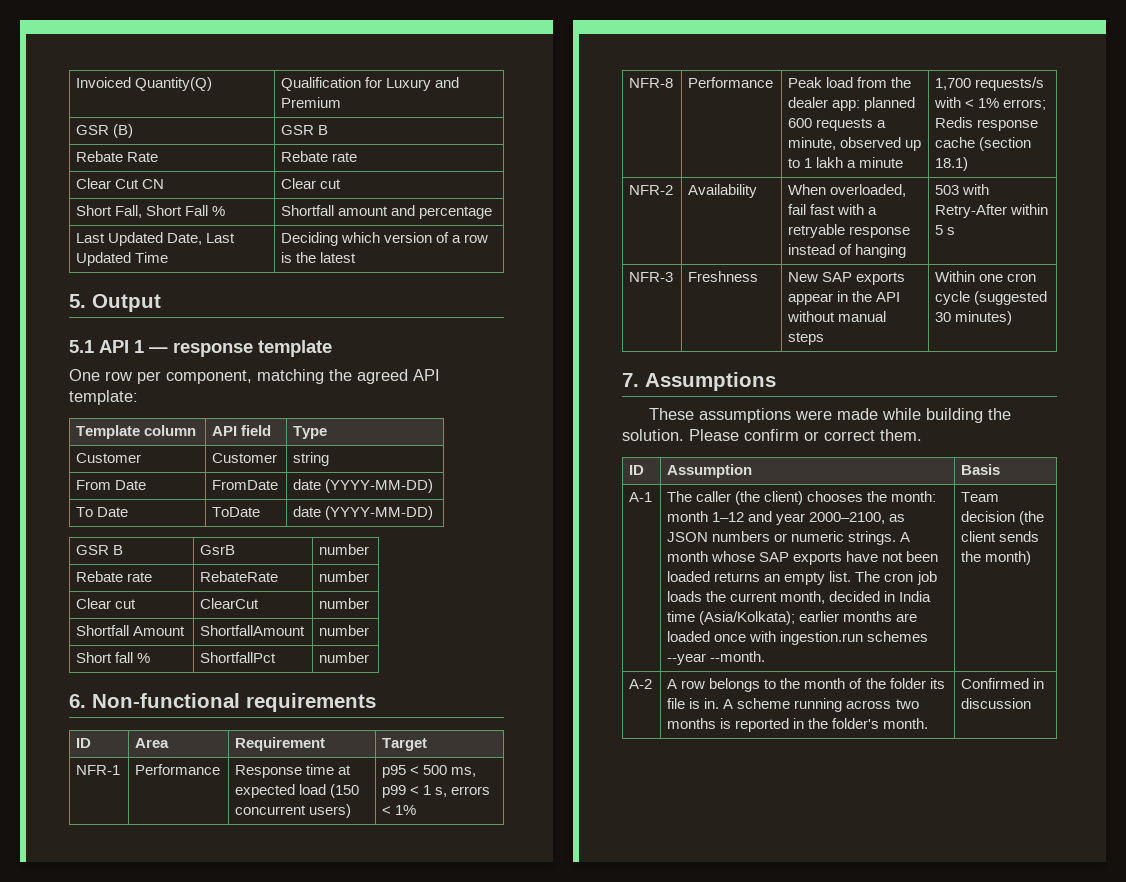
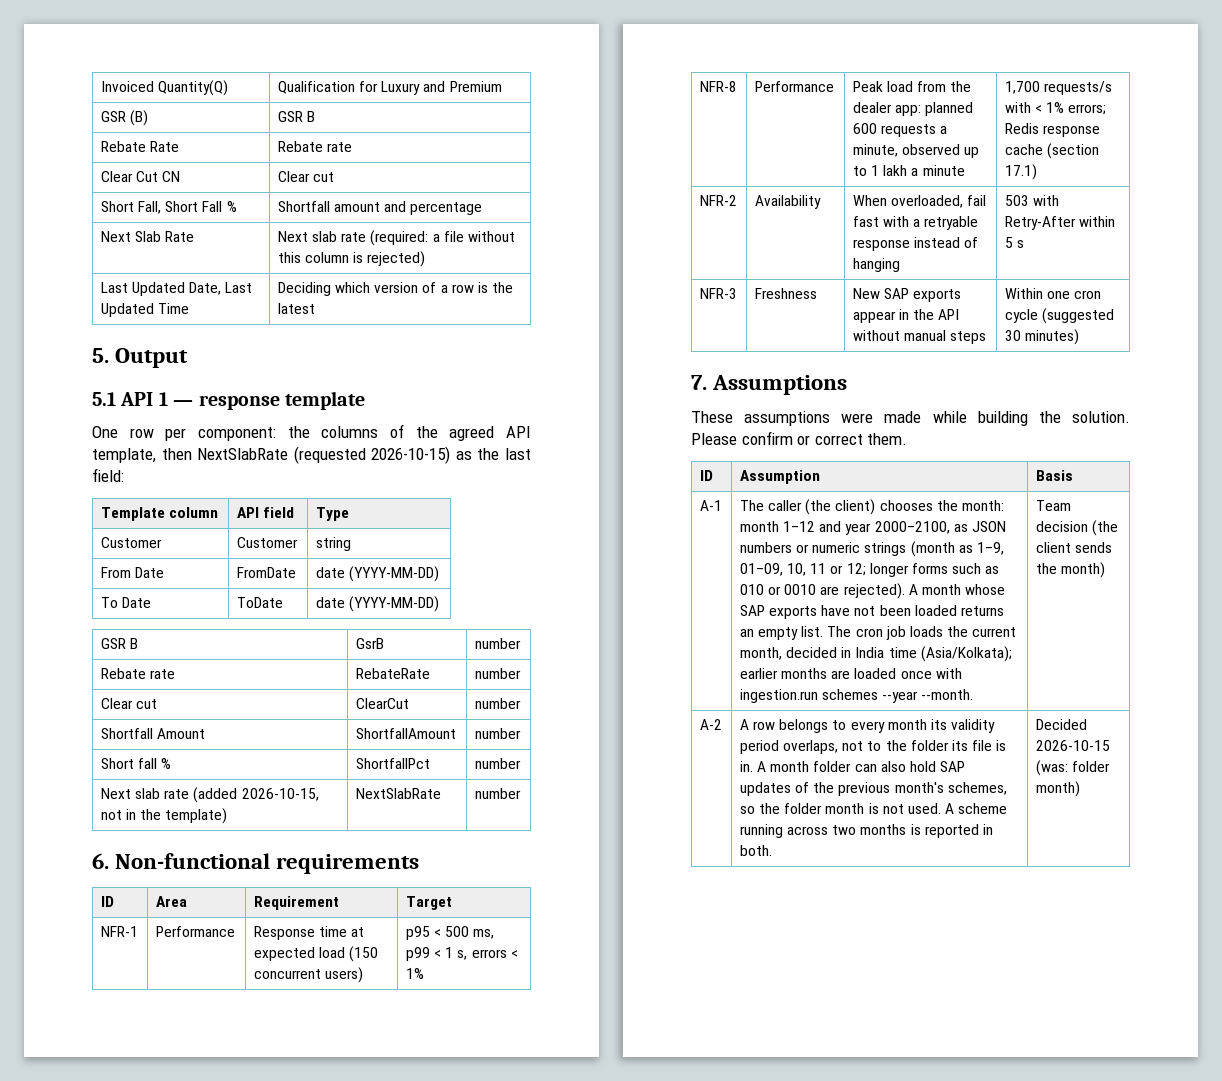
+ Next Slab Rate | Next slab rate (required: a file without this column is rejected)
- One row per component, matching the agreed API template:
+ One row per component: the columns of the agreed API template, then NextSlabRate (requested 2026-10-15) as the last field:
+ Next slab rate (added 2026-10-15, not in the template) | NextSlabRate | number
- NFR-8 | Performance | Peak load from the dealer app: planned 600 requests a minute, observed up to 1 lakh a minute | 1,700 requests/s with < 1% errors; Redis response cache (section 18.1)
+ NFR-8 | Performance | Peak load from the dealer app: planned 600 requests a minute, observed up to 1 lakh a minute | 1,700 requests/s with < 1% errors; Redis response cache (section 17.1)
- The caller (the client) chooses the month: month 1–12 and year 2000–2100, as JSON numbers or numeric strings.
+ The caller (the client) chooses the month: month 1–12 and year 2000–2100, as JSON numbers or numeric strings (month as 1–9, 01–09, 10, 11 or 12; longer forms such as 010 or 0010 are rejected).
- A row belongs to the month of the folder its file is in.
+ A row belongs to every month its validity period overlaps, not to the folder its file is in.
- A scheme running across two months is reported in the folder's month. | Confirmed in discussion
+ A month folder can also hold SAP updates of the previous month's schemes, so the folder month is not used. A scheme running across two months is reported in both. | Decided 2026-10-15 (was: folder month)

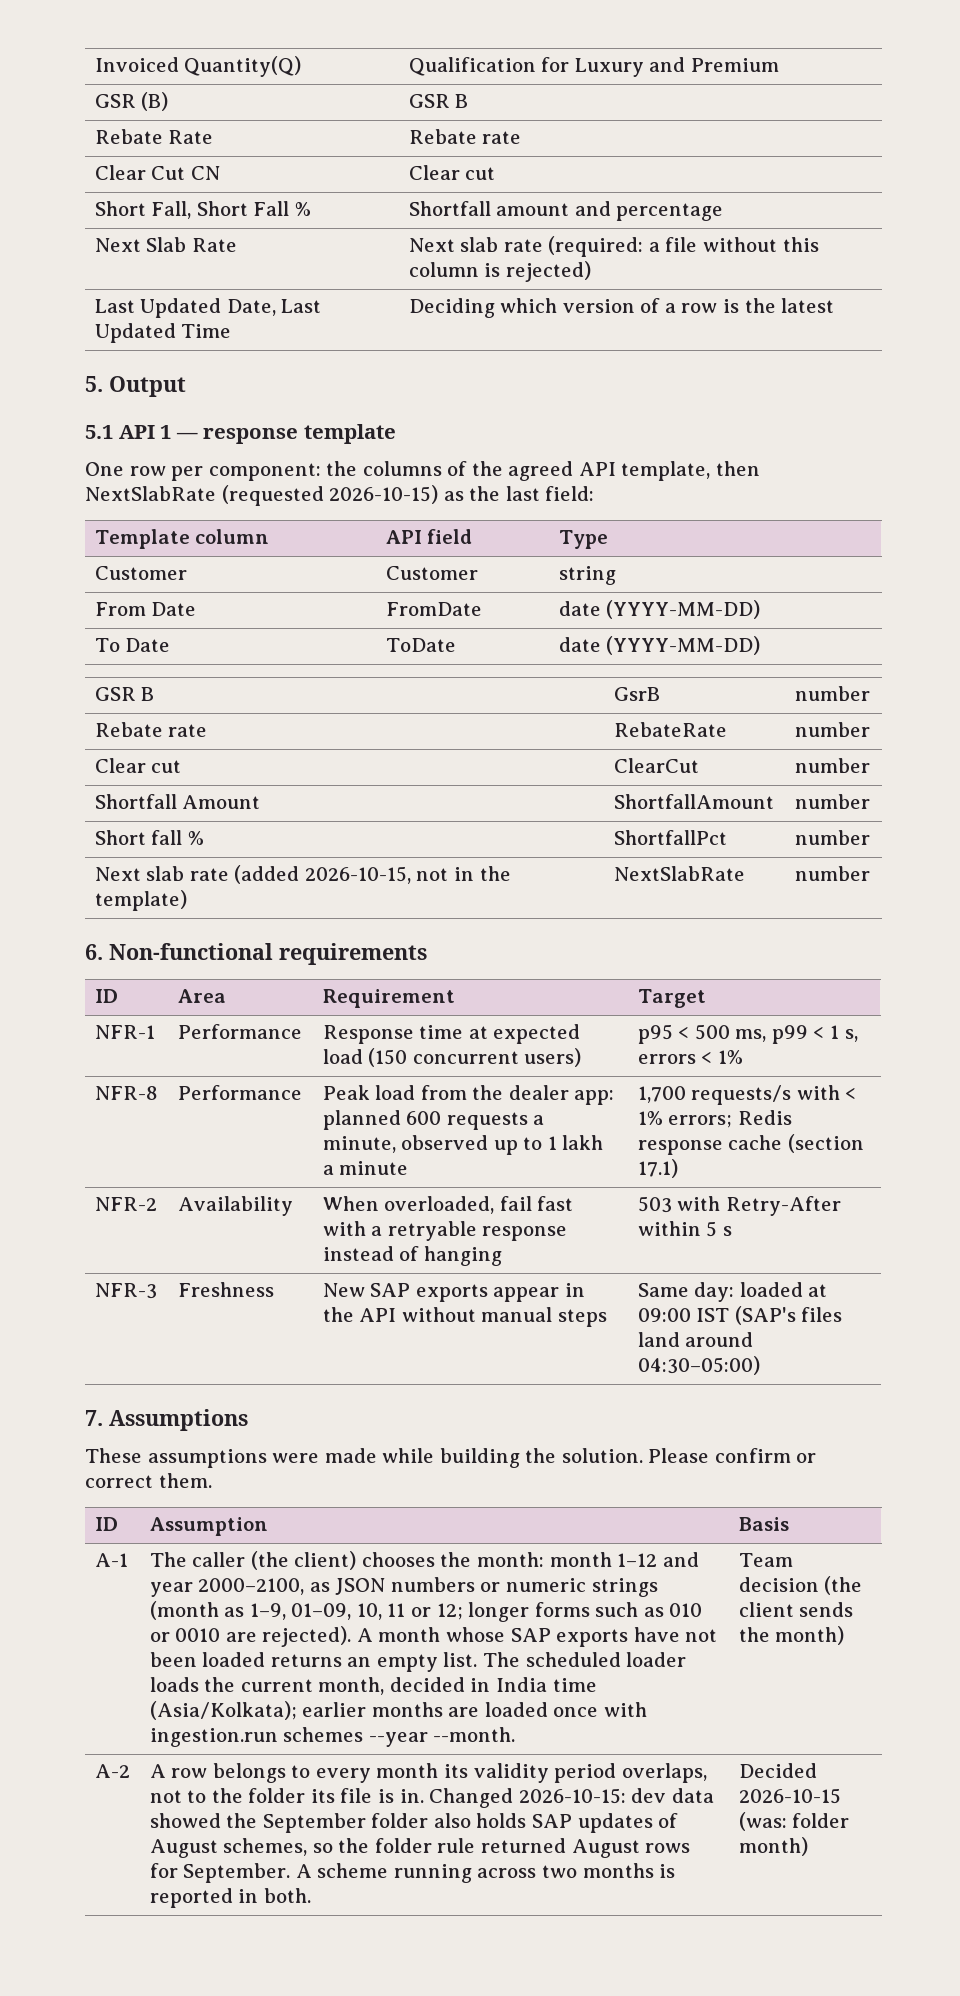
- NFR-3 | Freshness | New SAP exports appear in the API without manual steps | Within one cron cycle (suggested 30 minutes)
+ NFR-3 | Freshness | New SAP exports appear in the API without manual steps | Same day: loaded at 09:00 IST (SAP's files land around 04:30–05:00)
- The cron job loads the current month, decided in India time (Asia/Kolkata); earlier months are loaded once with ingestion.run schemes --year --month.
+ The scheduled loader loads the current month, decided in India time (Asia/Kolkata); earlier months are loaded once with ingestion.run schemes --year --month.
- A month folder can also hold SAP updates of the previous month's schemes, so the folder month is not used.
+ Changed 2026-10-15: dev data showed the September folder also holds SAP updates of August schemes, so the folder rule returned August rows for September.

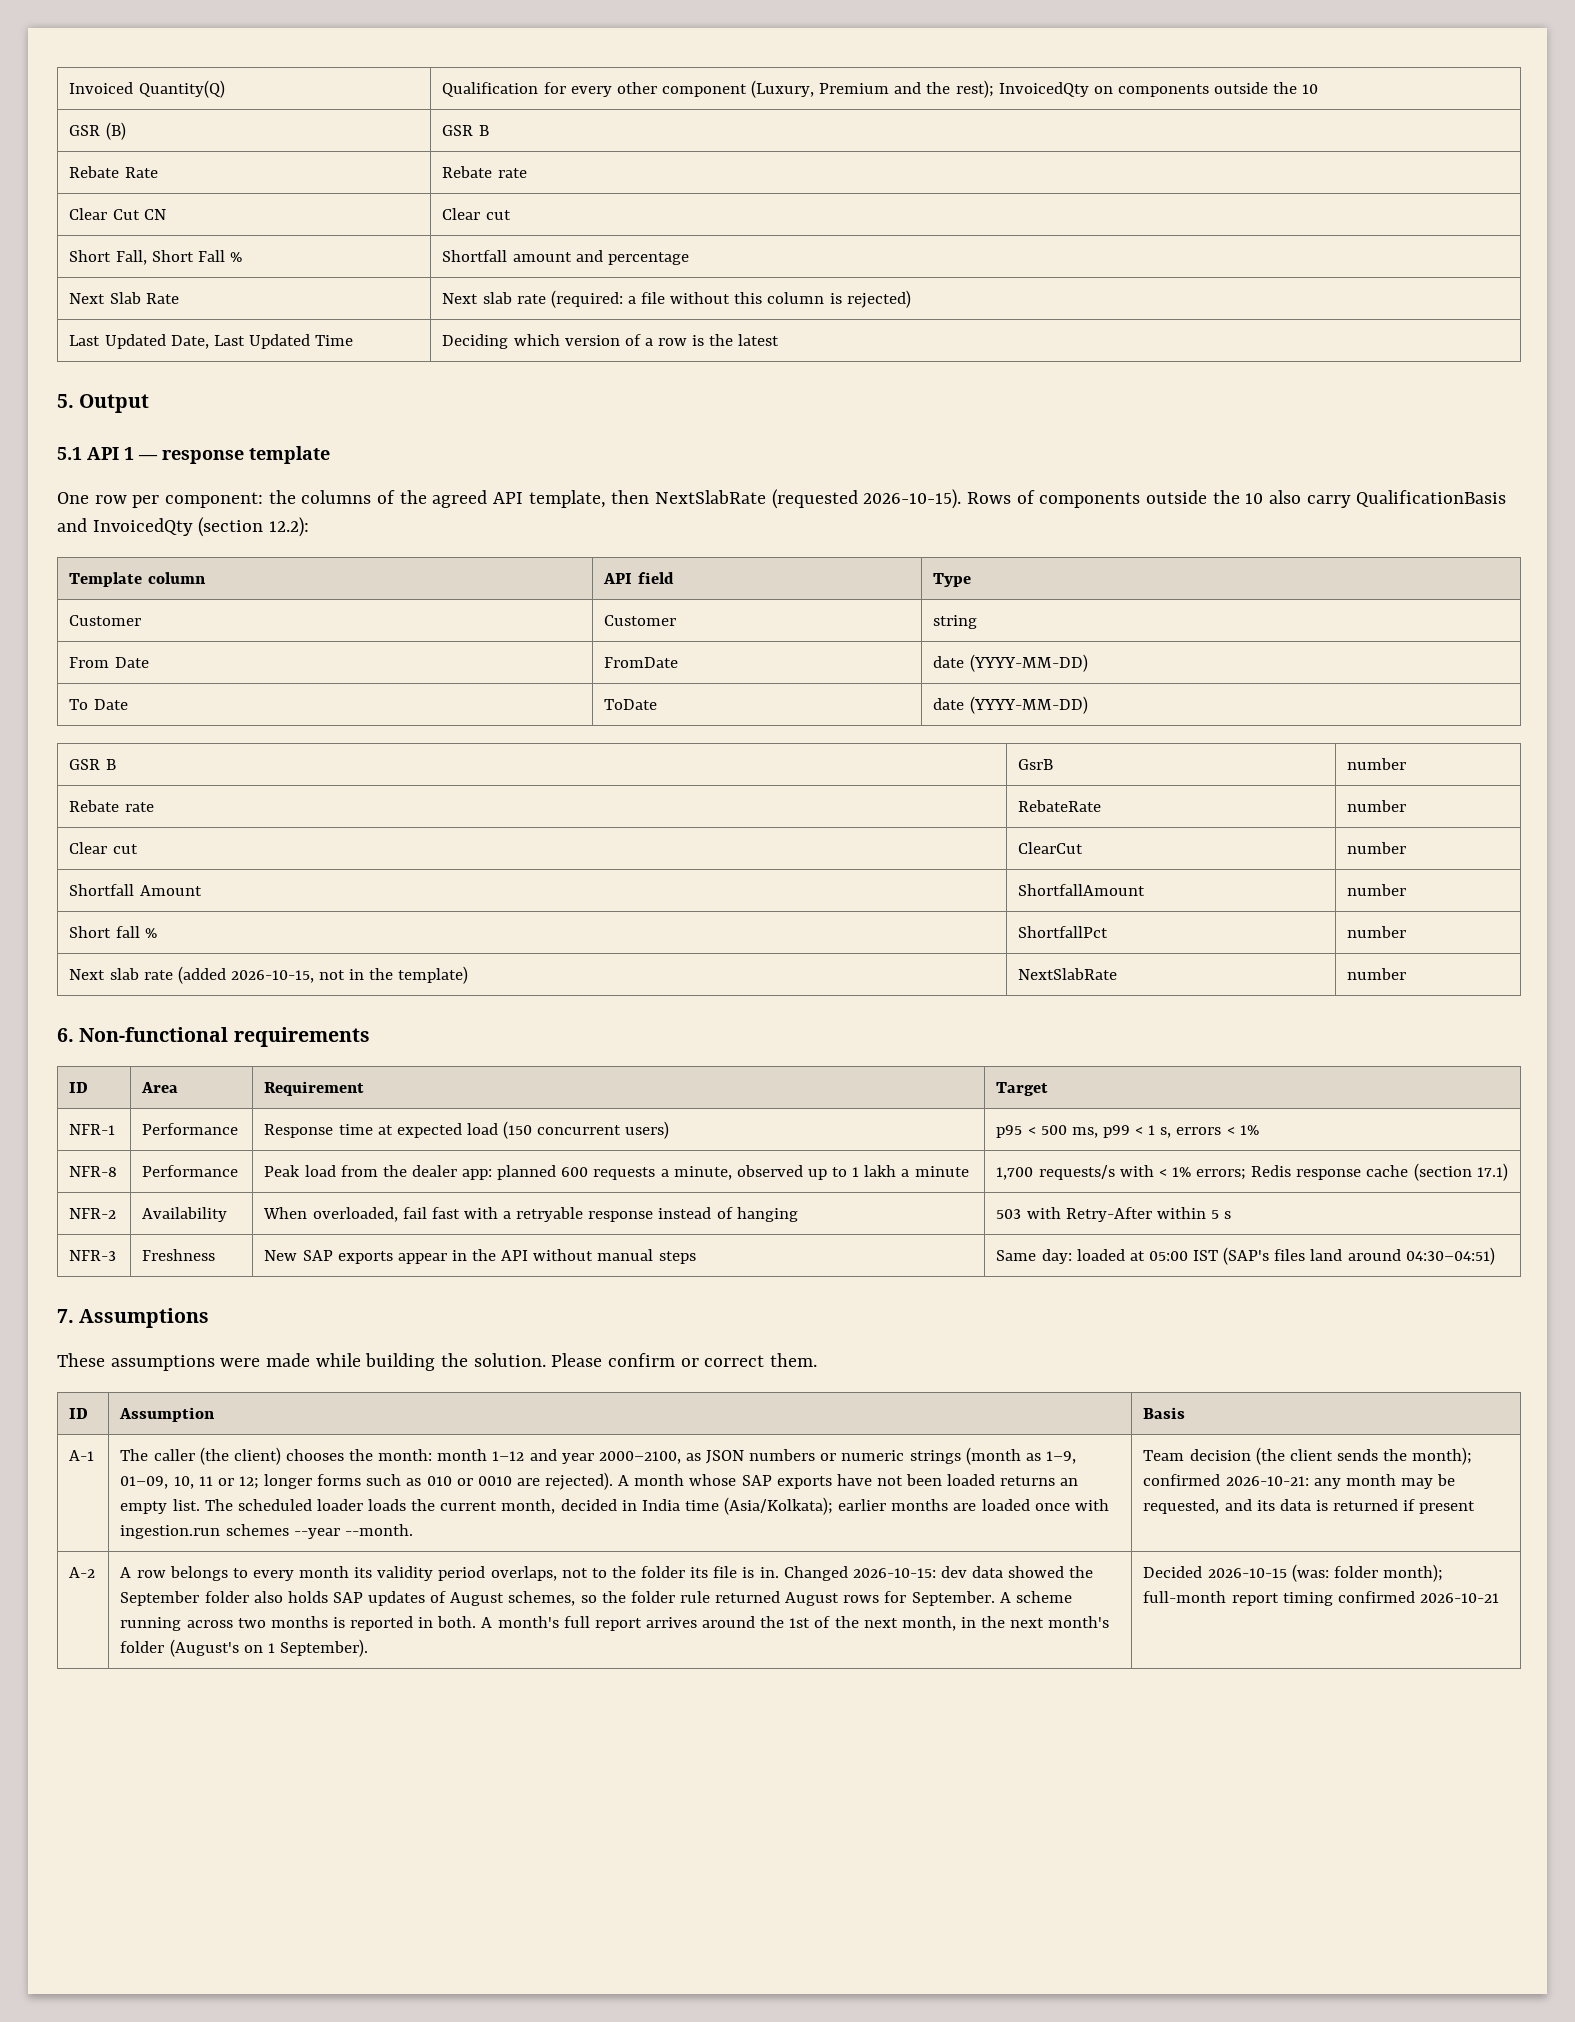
- Invoiced Quantity(Q) | Qualification for Luxury and Premium
+ Invoiced Quantity(Q) | Qualification for every other component (Luxury, Premium and the rest); InvoicedQty on components outside the 10
- One row per component: the columns of the agreed API template, then NextSlabRate (requested 2026-10-15) as the last field:
+ One row per component: the columns of the agreed API template, then NextSlabRate (requested 2026-10-15). Rows of components outside the 10 also carry QualificationBasis and InvoicedQty (section 12.2):
- NFR-3 | Freshness | New SAP exports appear in the API without manual steps | Same day: loaded at 09:00 IST (SAP's files land around 04:30–05:00)
+ NFR-3 | Freshness | New SAP exports appear in the API without manual steps | Same day: loaded at 05:00 IST (SAP's files land around 04:30–04:51)
- Team decision (the client sends the month)
+ Team decision (the client sends the month); confirmed 2026-10-21: any month may be requested, and its data is returned if present
- A scheme running across two months is reported in both. | Decided 2026-10-15 (was: folder month)
+ A scheme running across two months is reported in both. A month's full report arrives around the 1st of the next month, in the next month's folder (August's on 1 September). | Decided 2026-10-15 (was: folder month); full-month report timing confirmed 2026-10-21

